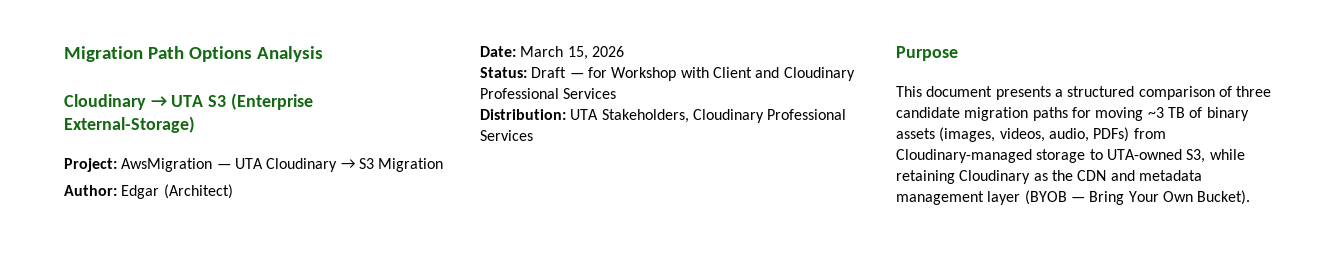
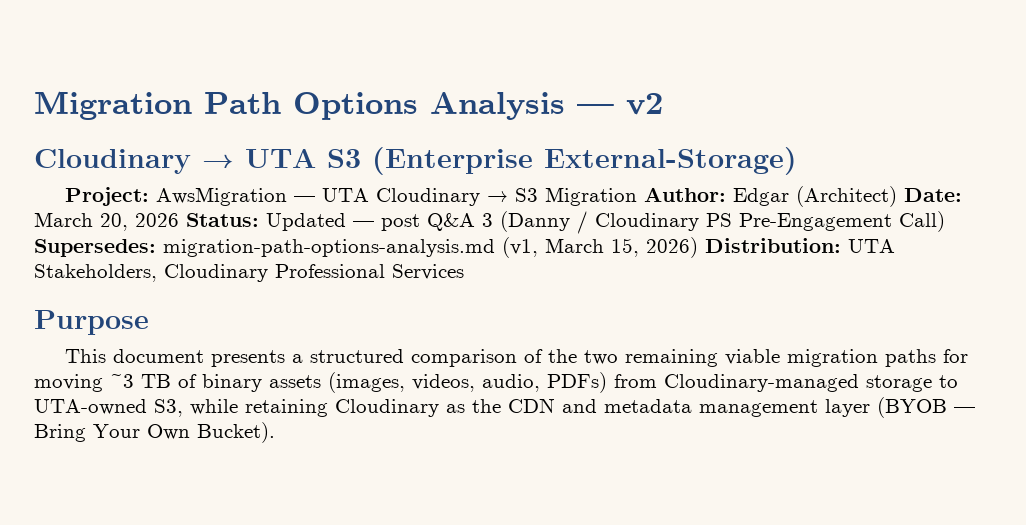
- Migration Path Options Analysis
+ Migration Path Options Analysis — v2
- Project: AwsMigration — UTA Cloudinary → S3 Migration
- Author: Edgar (Architect)
- Date: March 15, 2026
- Status: Draft — for Workshop with Client and Cloudinary Professional Services
- Distribution: UTA Stakeholders, Cloudinary Professional Services
+ Project: AwsMigration — UTA Cloudinary → S3 Migration Author: Edgar (Architect) Date: March 20, 2026 Status: Updated — post Q&A 3 (Danny / Cloudinary PS Pre-Engagement Call) Supersedes: migration-path-options-analysis.md (v1, March 15, 2026) Distribution: UTA Stakeholders, Cloudinary Professional Services
- This document presents a structured comparison of three candidate migration paths for moving ~3 TB of binary assets (images, videos, audio, PDFs) from Cloudinary-managed storage to UTA-owned S3, while retaining Cloudinary as the CDN and metadata management layer (BYOB — Bring Your Own Bucket).
+ This document presents a structured comparison of the two remaining viable migration paths for moving ~3 TB of binary assets (images, videos, audio, PDFs) from Cloudinary-managed storage to UTA-owned S3, while retaining Cloudinary as the CDN and metadata management layer (BYOB — Bring Your Own Bucket).

